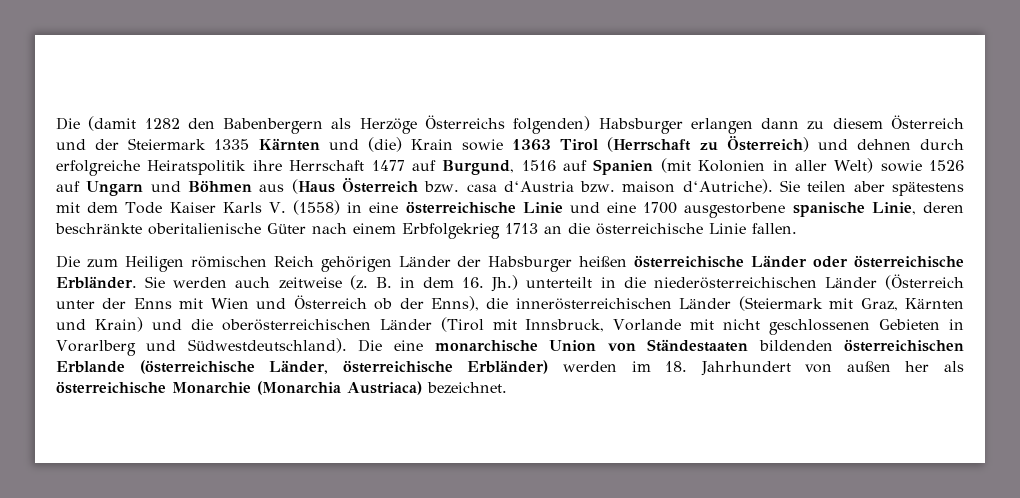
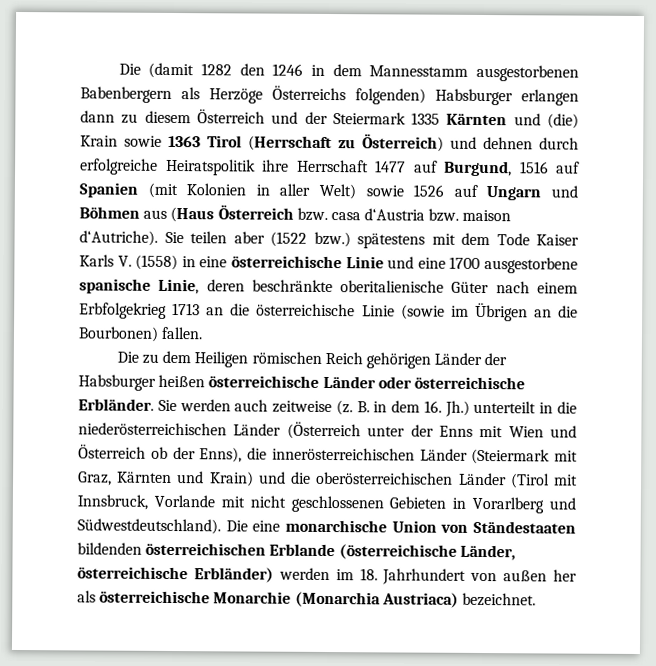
- Die (damit 1282 den Babenbergern als Herzöge Österreichs folgenden) Habsburger erlangen dann zu diesem Österreich und der Steiermark 1335 Kärnten und (die) Krain sowie 1363 Tirol (Herrschaft zu Österreich) und dehnen durch erfolgreiche Heiratspolitik ihre Herrschaft 1477 auf Burgund, 1516 auf Spanien (mit Kolonien in aller Welt) sowie 1526 auf Ungarn und Böhmen aus (Haus Österreich bzw. casa d‘Austria bzw. maison d‘Autriche).
+ Die (damit 1282 den 1246 in dem Mannesstamm ausgestorbenen Babenbergern als Herzöge Österreichs folgenden) Habsburger erlangen dann zu diesem Österreich und der Steiermark 1335 Kärnten und (die) Krain sowie 1363 Tirol (Herrschaft zu Österreich) und dehnen durch erfolgreiche Heiratspolitik ihre Herrschaft 1477 auf Burgund, 1516 auf Spanien (mit Kolonien in aller Welt) sowie 1526 auf Ungarn und Böhmen aus (Haus Österreich bzw. casa d‘Austria bzw. maison d‘Autriche).
- Sie teilen aber spätestens mit dem Tode Kaiser Karls V. (1558) in eine österreichische Linie und eine 1700 ausgestorbene spanische Linie, deren beschränkte oberitalienische Güter nach einem Erbfolgekrieg 1713 an die österreichische Linie fallen.
+ Sie teilen aber (1522 bzw.) spätestens mit dem Tode Kaiser Karls V. (1558) in eine österreichische Linie und eine 1700 ausgestorbene spanische Linie, deren beschränkte oberitalienische Güter nach einem Erbfolgekrieg 1713 an die österreichische Linie (sowie im Übrigen an die Bourbonen) fallen.
- Die zum Heiligen römischen Reich gehörigen Länder der Habsburger heißen österreichische Länder oder österreichische Erbländer.
+ Die zu dem Heiligen römischen Reich gehörigen Länder der Habsburger heißen österreichische Länder oder österreichische Erbländer.

